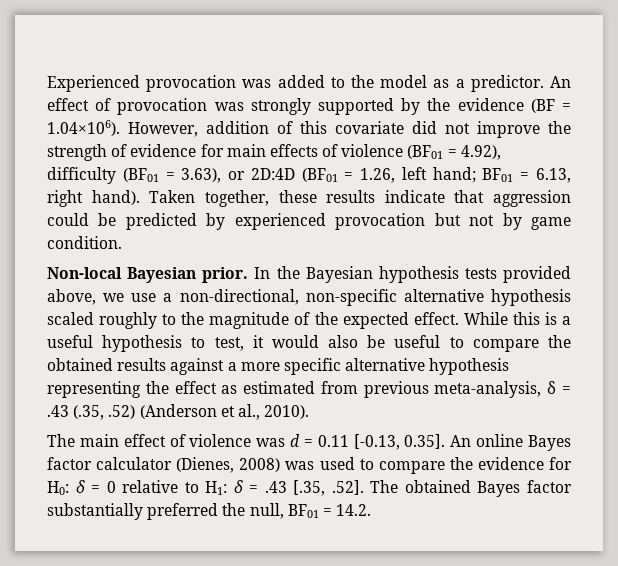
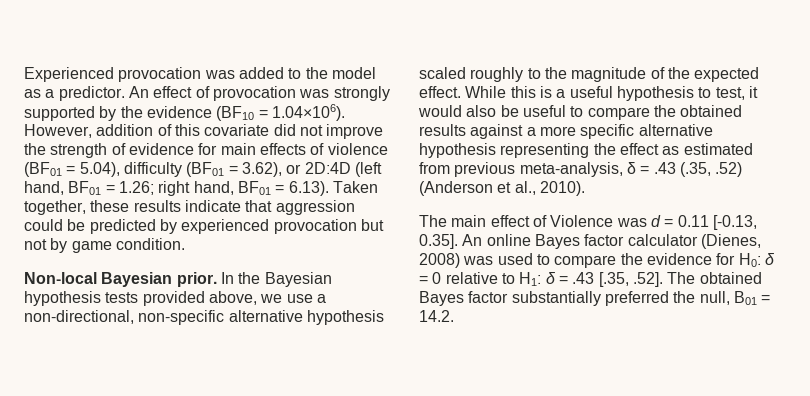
- An effect of provocation was strongly supported by the evidence (BF = 1.04×106). However, addition of this covariate did not improve the strength of evidence for main effects of violence (BF01 = 4.92), difficulty (BF01 = 3.63), or 2D:4D (BF01 = 1.26, left hand; BF01 = 6.13, right hand). Taken together, these results indicate that aggression could be predicted by experienced provocation but not by game condition.
+ An effect of provocation was strongly supported by the evidence (BF10 = 1.04×106). However, addition of this covariate did not improve the strength of evidence for main effects of violence (BF01 = 5.04), difficulty (BF01 = 3.62), or 2D:4D (left hand, BF01 = 1.26; right hand, BF01 = 6.13). Taken together, these results indicate that aggression could be predicted by experienced provocation but not by game condition.
- The main effect of violence was d = 0.11 [-0.13, 0.35]. An online Bayes factor calculator (Dienes, 2008) was used to compare the evidence for H0: δ = 0 relative to H1: δ = .43 [.35, .52]. The obtained Bayes factor substantially preferred the null, BF01 = 14.2.
+ The main effect of Violence was d = 0.11 [-0.13, 0.35]. An online Bayes factor calculator (Dienes, 2008) was used to compare the evidence for H0: δ = 0 relative to H1: δ = .43 [.35, .52]. The obtained Bayes factor substantially preferred the null, B01 = 14.2.

